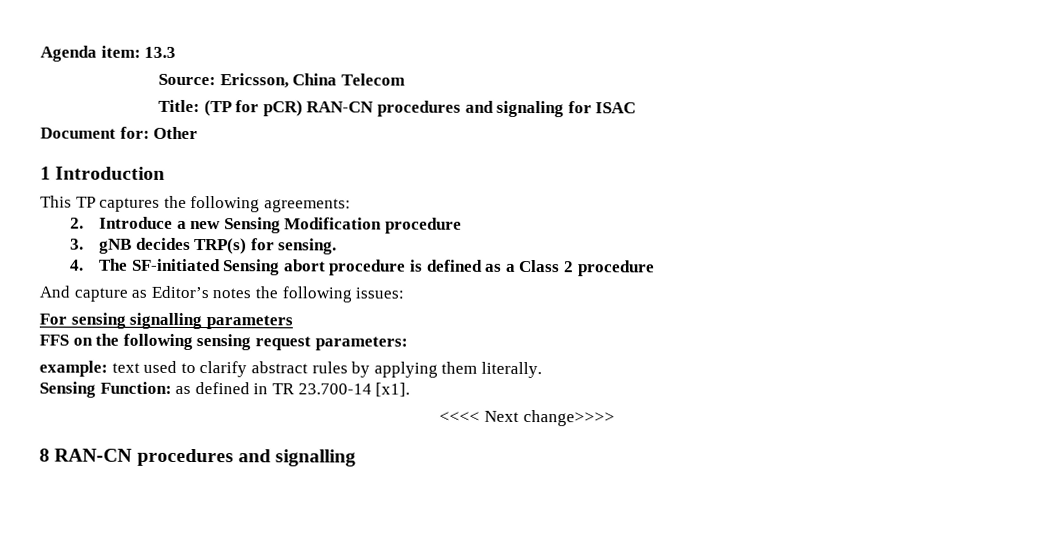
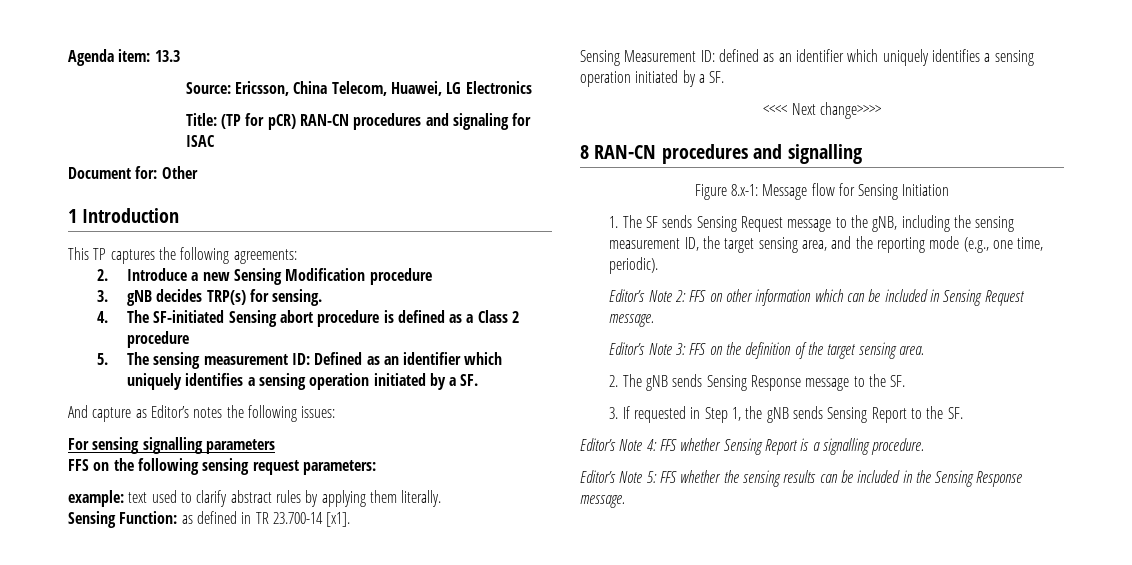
- Source: Ericsson, China Telecom
+ Source: Ericsson, China Telecom, Huawei, LG Electronics
+ 5. The sensing measurement ID: Defined as an identifier which uniquely identifies a sensing operation initiated by a SF.
+ Sensing Measurement ID: defined as an identifier which uniquely identifies a sensing operation initiated by a SF.
+ Figure 8.x-1: Message flow for Sensing Initiation
+ 1. The SF sends Sensing Request message to the gNB, including the sensing measurement ID, the target sensing area, and the reporting mode (e.g., one time, periodic).
+ Editor’s Note 2: FFS on other information which can be included in Sensing Request message.
+ Editor’s Note 3: FFS on the definition of the target sensing area.
+ 2. The gNB sends Sensing Response message to the SF.
+ 3. If requested in Step 1, the gNB sends Sensing Report to the SF.
+ Editor’s Note 4: FFS whether Sensing Report is a signalling procedure.
+ Editor’s Note 5: FFS whether the sensing results can be included in the Sensing Response message.

